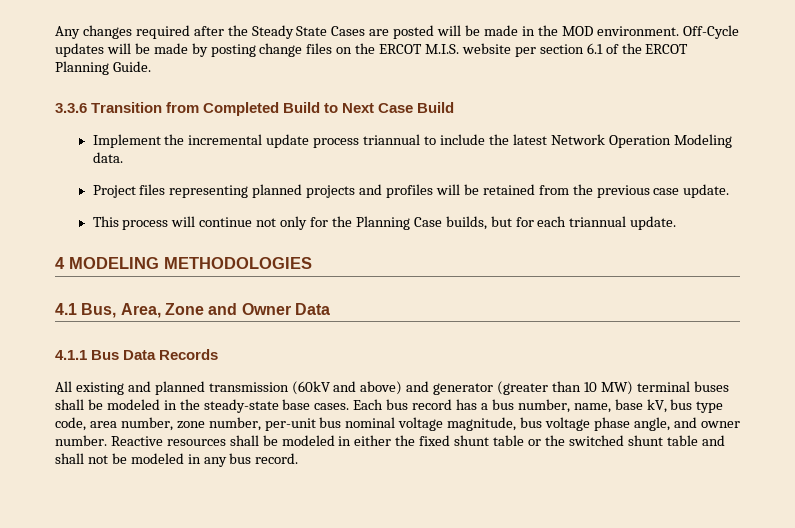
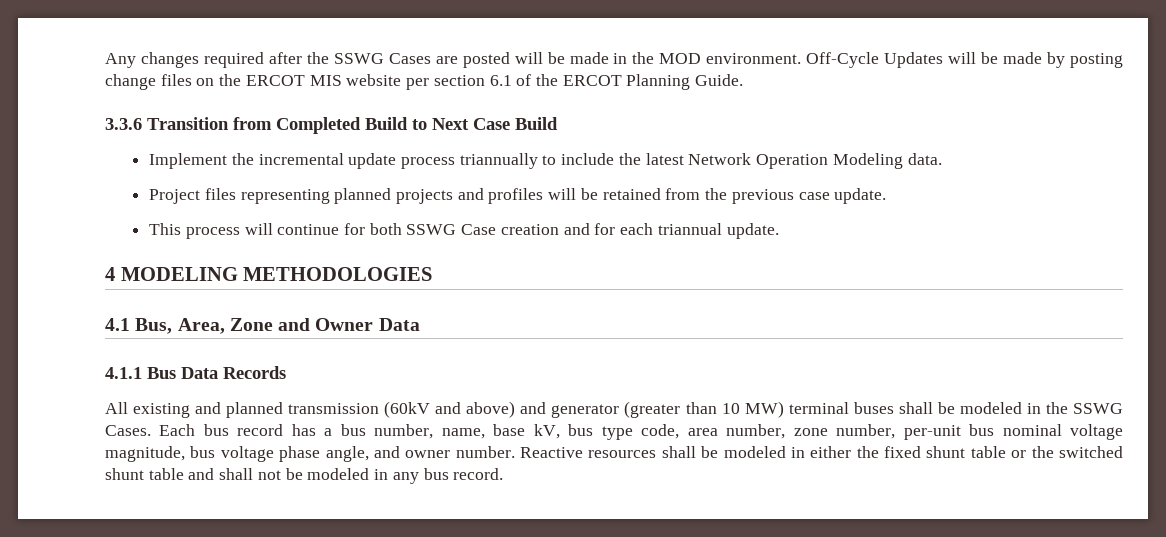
- Any changes required after the Steady State Cases are posted will be made in the MOD environment.
+ Any changes required after the SSWG Cases are posted will be made in the MOD environment.
- Off-Cycle updates will be made by posting change files on the ERCOT M.I.S. website per section 6.1 of the ERCOT Planning Guide.
+ Off-Cycle Updates will be made by posting change files on the ERCOT MIS website per section 6.1 of the ERCOT Planning Guide.
- Implement the incremental update process triannual to include the latest Network Operation Modeling data.
+ Implement the incremental update process triannually to include the latest Network Operation Modeling data.
- This process will continue not only for the Planning Case builds, but for each triannual update.
+ This process will continue for both SSWG Case creation and for each triannual update.
- All existing and planned transmission (60kV and above) and generator (greater than 10 MW) terminal buses shall be modeled in the steady-state base cases.
+ All existing and planned transmission (60kV and above) and generator (greater than 10 MW) terminal buses shall be modeled in the SSWG Cases.

